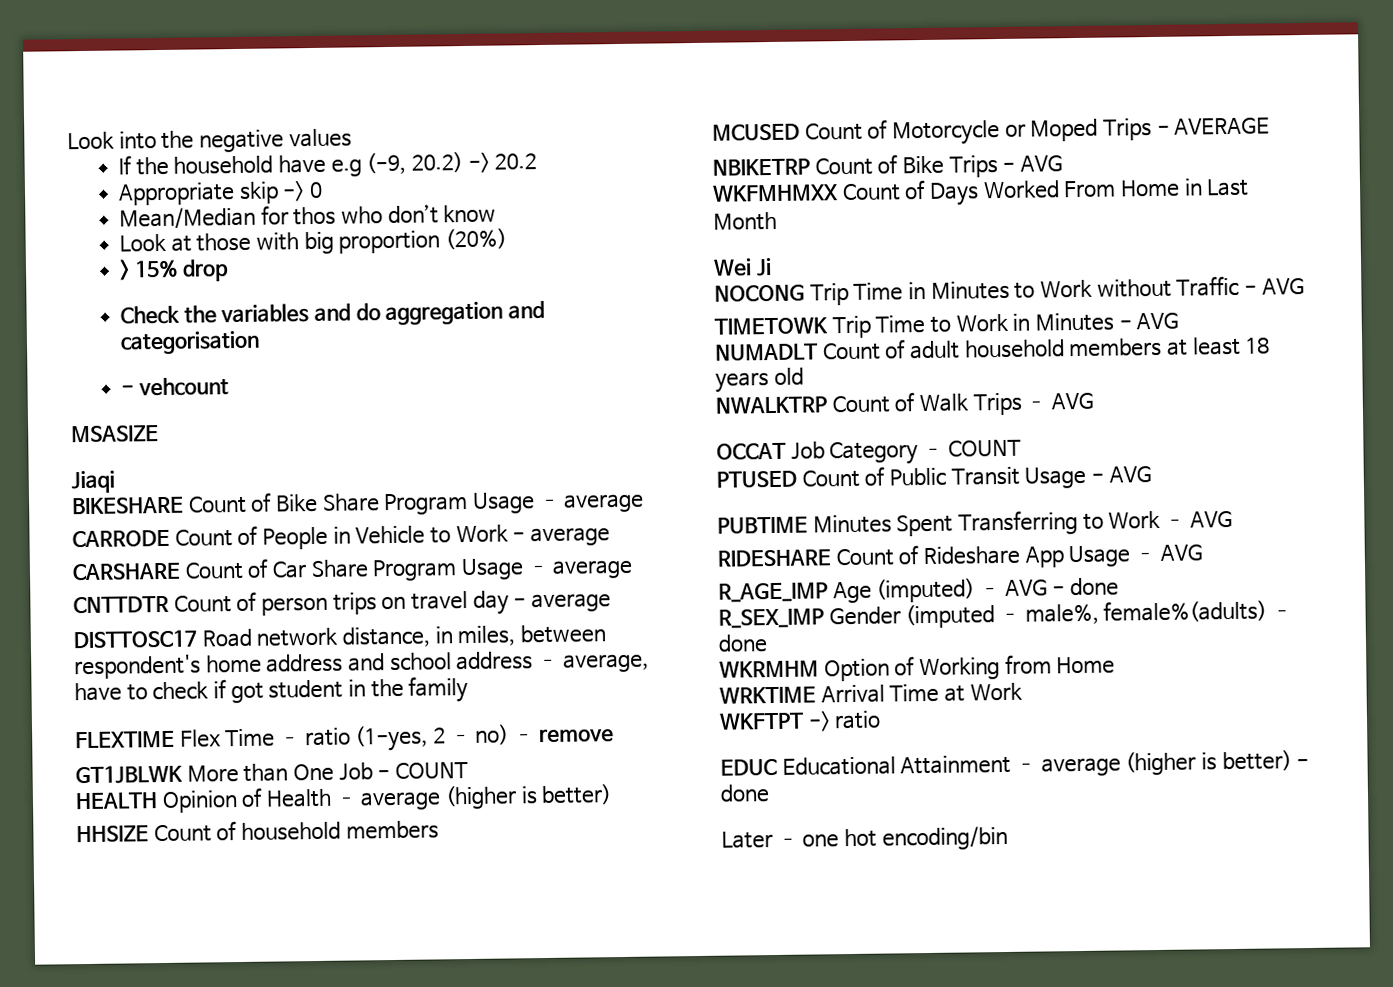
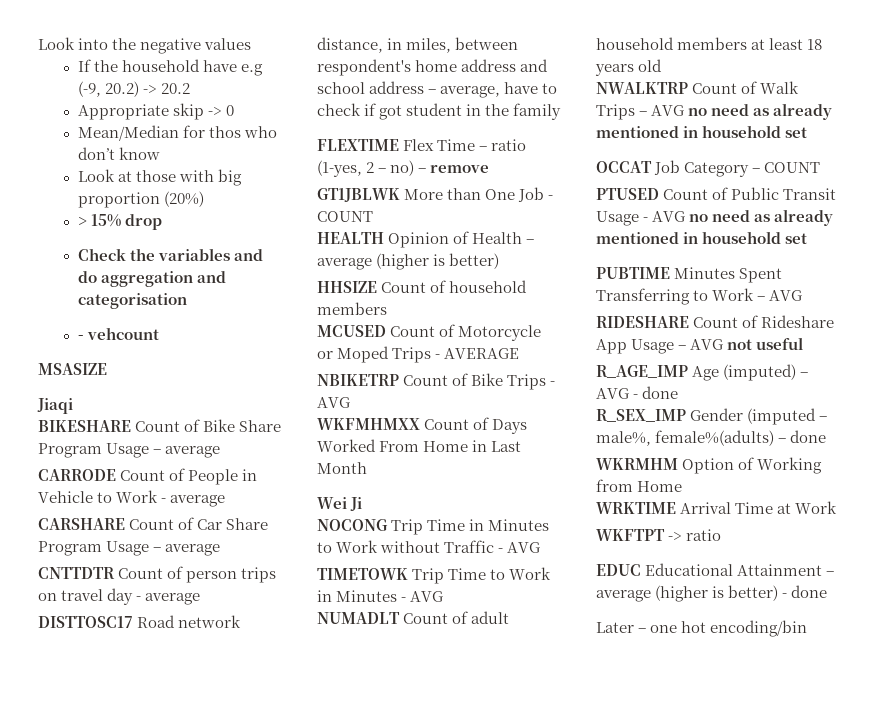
- NWALKTRP Count of Walk Trips – AVG
+ NWALKTRP Count of Walk Trips – AVG no need as already mentioned in household set
- PTUSED Count of Public Transit Usage - AVG
+ PTUSED Count of Public Transit Usage - AVG no need as already mentioned in household set
- RIDESHARE Count of Rideshare App Usage – AVG
+ RIDESHARE Count of Rideshare App Usage – AVG not useful

